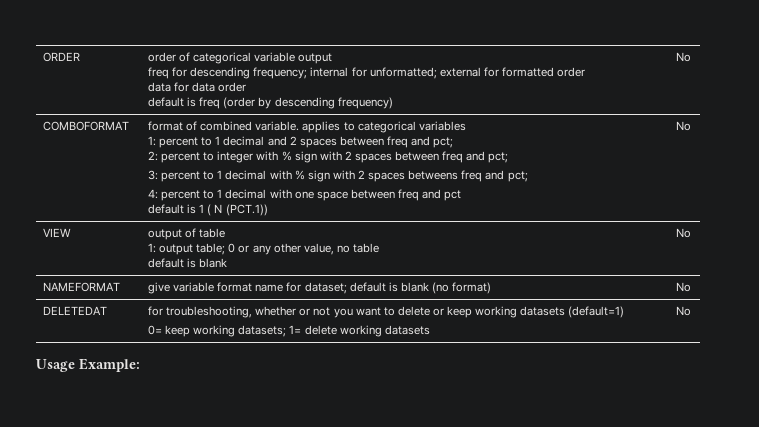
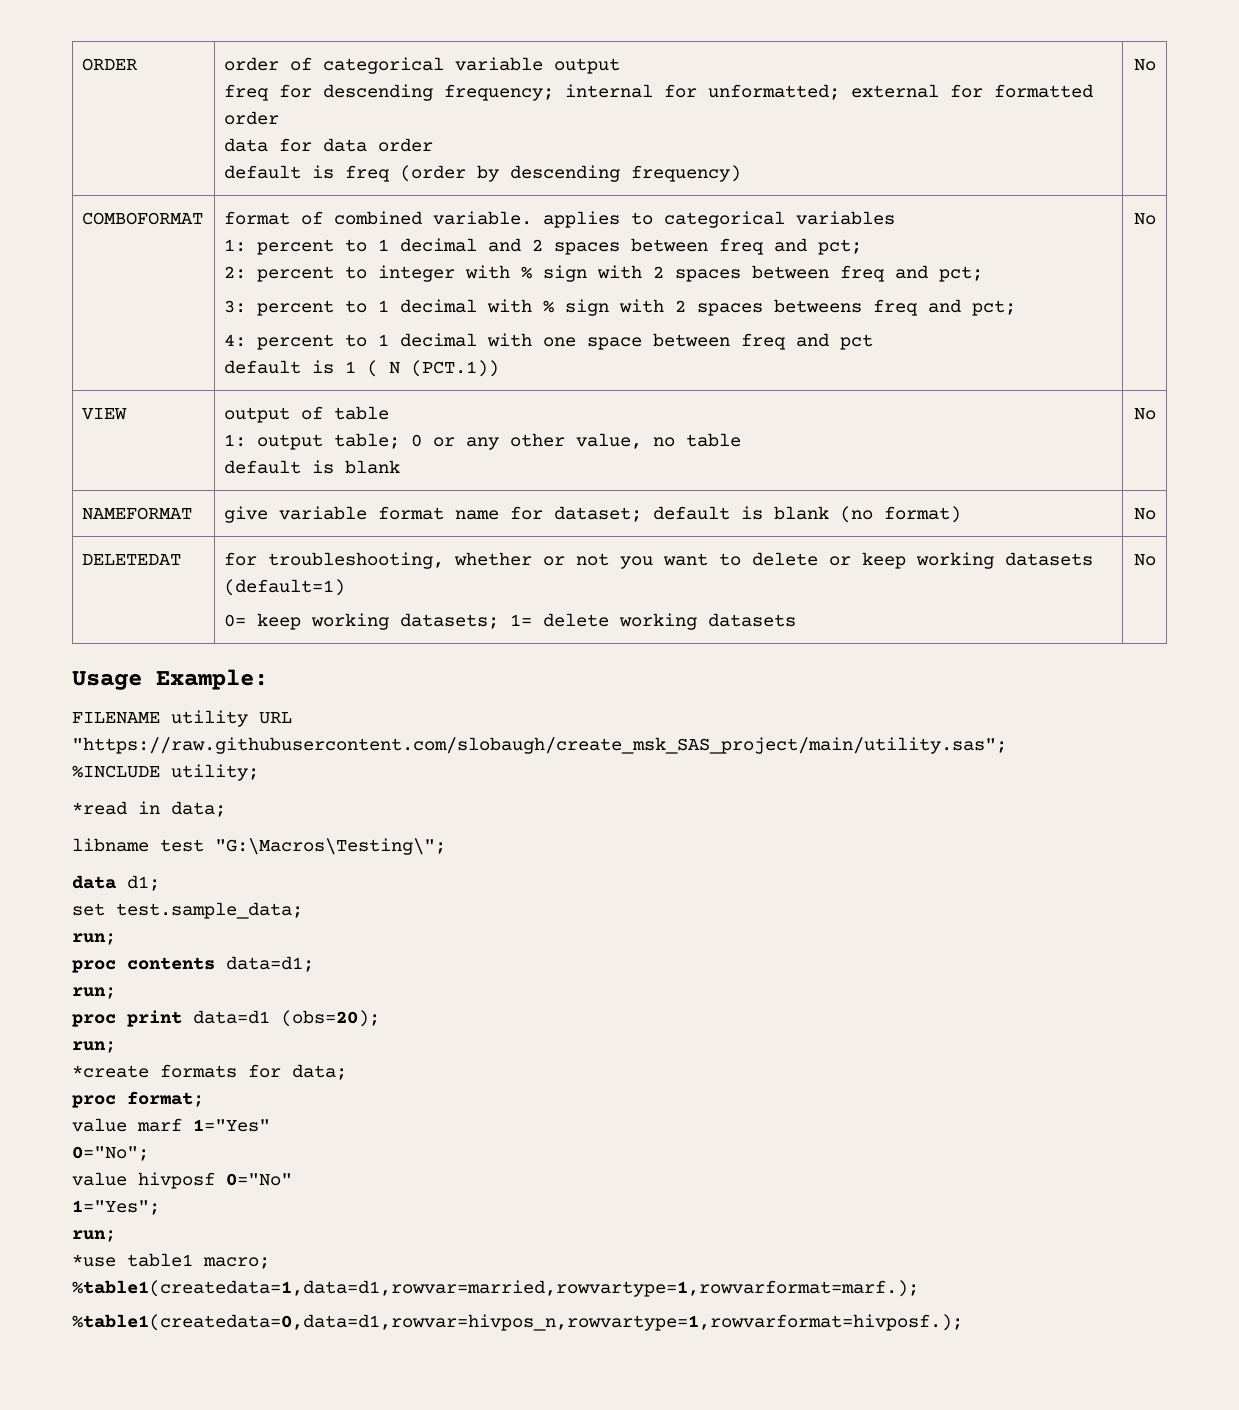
+ FILENAME utility URL "https://raw.githubusercontent.com/slobaugh/create_msk_SAS_project/main/utility.sas";
+ %INCLUDE utility;
+ *read in data;
+ libname test "G:\Macros\Testing\";
+ data d1;
+ set test.sample_data;
+ run;
+ proc contents data=d1;
+ run;
+ proc print data=d1 (obs=20);
+ run;
+ *create formats for data;
+ proc format;
+ value marf 1="Yes"
+ 0="No";
+ value hivposf 0="No"
+ 1="Yes";
+ run;
+ *use table1 macro;
+ %table1(createdata=1,data=d1,rowvar=married,rowvartype=1,rowvarformat=marf.);
+ %table1(createdata=0,data=d1,rowvar=hivpos_n,rowvartype=1,rowvarformat=hivposf.);

